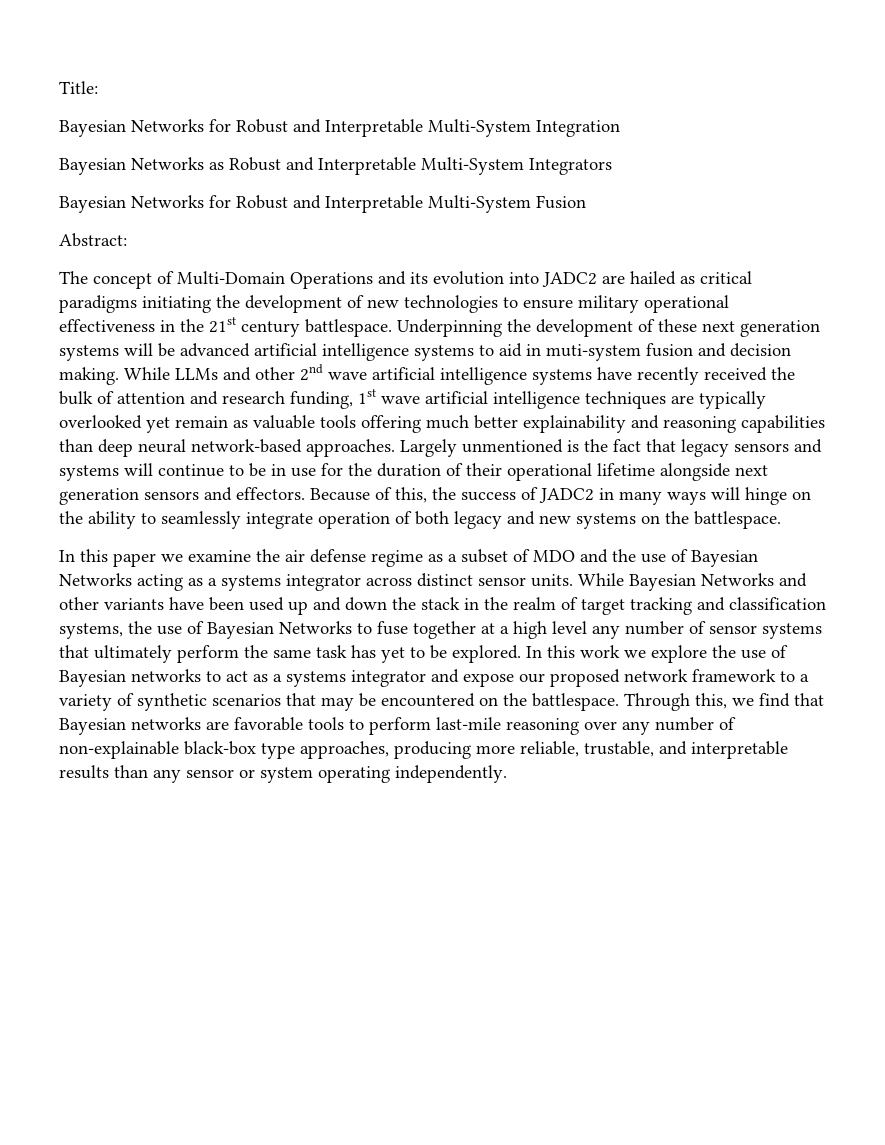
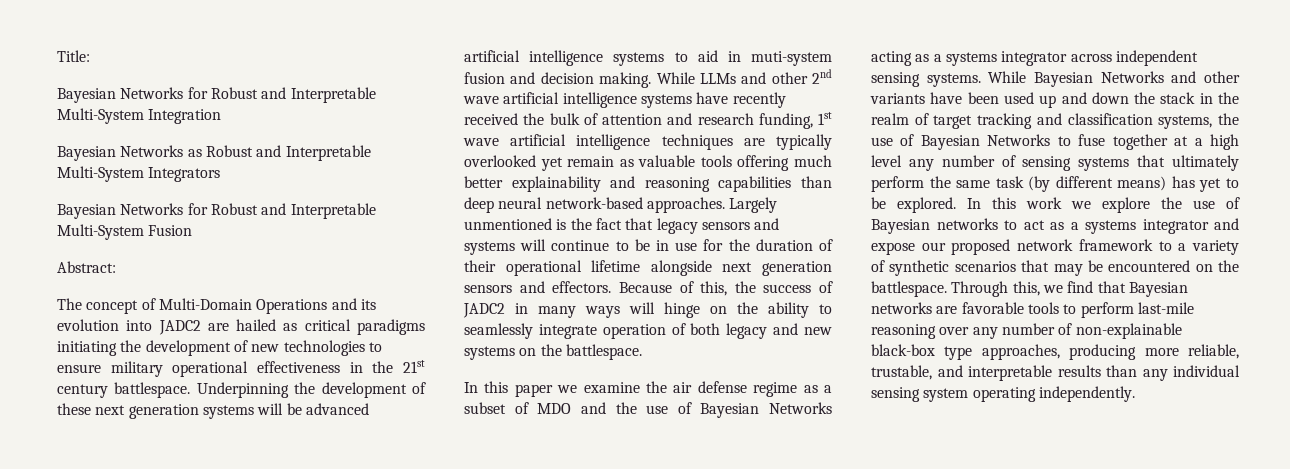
- In this paper we examine the air defense regime as a subset of MDO and the use of Bayesian Networks acting as a systems integrator across distinct sensor units.
+ In this paper we examine the air defense regime as a subset of MDO and the use of Bayesian Networks acting as a systems integrator across independent sensing systems.
- While Bayesian Networks and other variants have been used up and down the stack in the realm of target tracking and classification systems, the use of Bayesian Networks to fuse together at a high level any number of sensor systems that ultimately perform the same task has yet to be explored.
+ While Bayesian Networks and other variants have been used up and down the stack in the realm of target tracking and classification systems, the use of Bayesian Networks to fuse together at a high level any number of sensing systems that ultimately perform the same task (by different means) has yet to be explored.
- Through this, we find that Bayesian networks are favorable tools to perform last-mile reasoning over any number of non-explainable black-box type approaches, producing more reliable, trustable, and interpretable results than any sensor or system operating independently.
+ Through this, we find that Bayesian networks are favorable tools to perform last-mile reasoning over any number of non-explainable black-box type approaches, producing more reliable, trustable, and interpretable results than any individual sensing system operating independently.

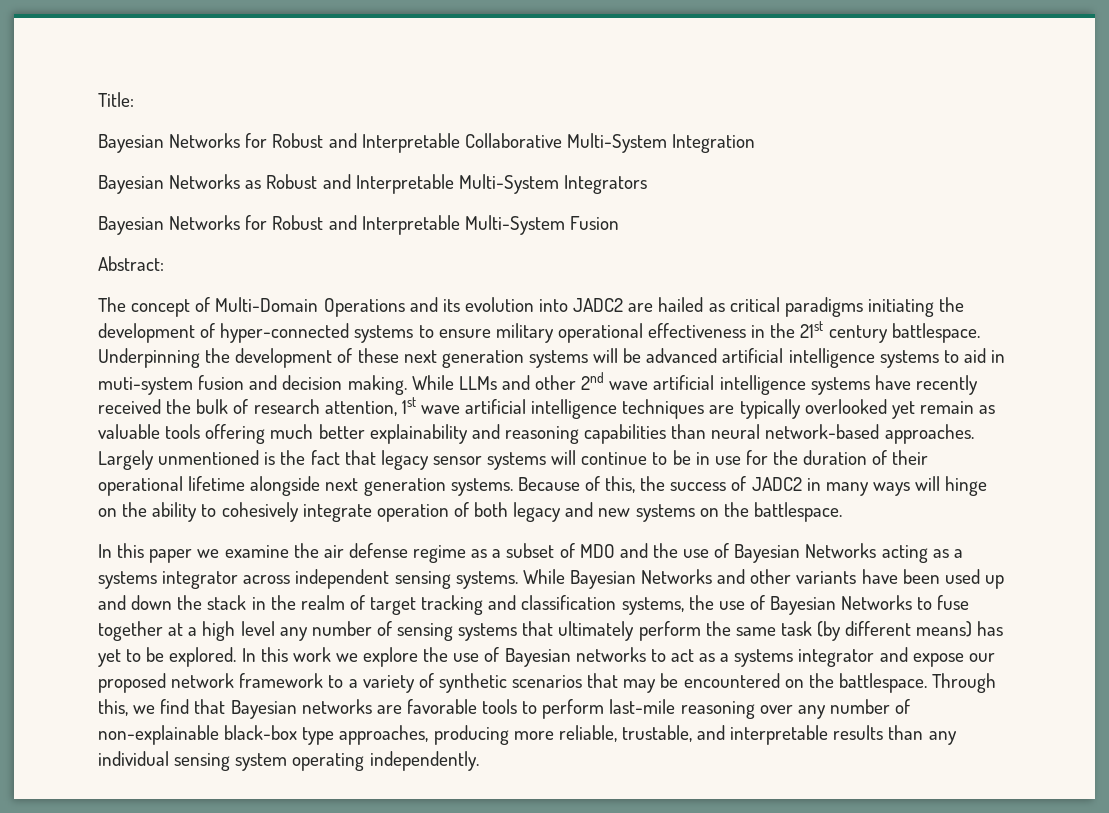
- Bayesian Networks for Robust and Interpretable Multi-System Integration
+ Bayesian Networks for Robust and Interpretable Collaborative Multi-System Integration
- The concept of Multi-Domain Operations and its evolution into JADC2 are hailed as critical paradigms initiating the development of new technologies to ensure military operational effectiveness in the 21st century battlespace.
+ The concept of Multi-Domain Operations and its evolution into JADC2 are hailed as critical paradigms initiating the development of hyper-connected systems to ensure military operational effectiveness in the 21st century battlespace.
- While LLMs and other 2nd wave artificial intelligence systems have recently received the bulk of attention and research funding, 1st wave artificial intelligence techniques are typically overlooked yet remain as valuable tools offering much better explainability and reasoning capabilities than deep neural network-based approaches.
+ While LLMs and other 2nd wave artificial intelligence systems have recently received the bulk of research attention, 1st wave artificial intelligence techniques are typically overlooked yet remain as valuable tools offering much better explainability and reasoning capabilities than neural network-based approaches.
- Largely unmentioned is the fact that legacy sensors and systems will continue to be in use for the duration of their operational lifetime alongside next generation sensors and effectors.
+ Largely unmentioned is the fact that legacy sensor systems will continue to be in use for the duration of their operational lifetime alongside next generation systems.
- Because of this, the success of JADC2 in many ways will hinge on the ability to seamlessly integrate operation of both legacy and new systems on the battlespace.
+ Because of this, the success of JADC2 in many ways will hinge on the ability to cohesively integrate operation of both legacy and new systems on the battlespace.

